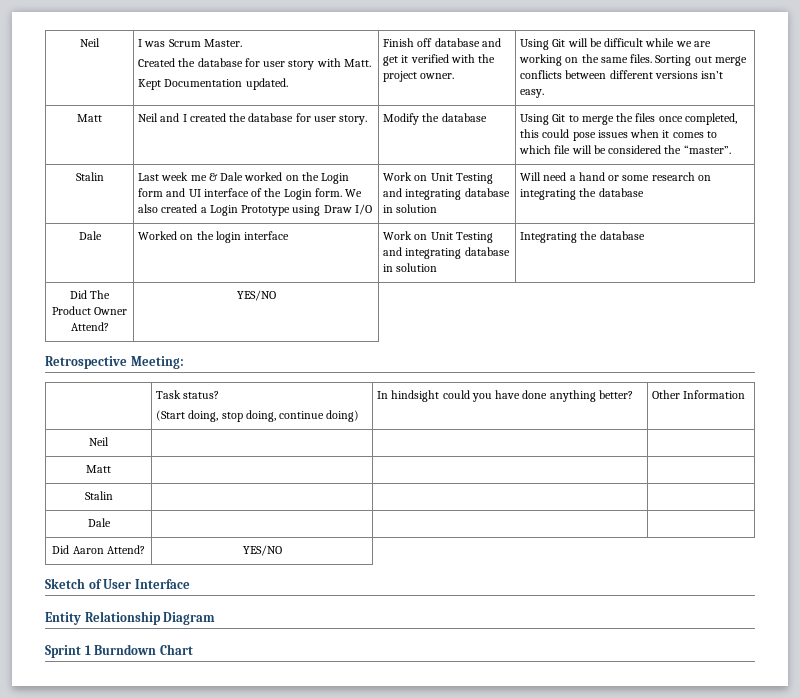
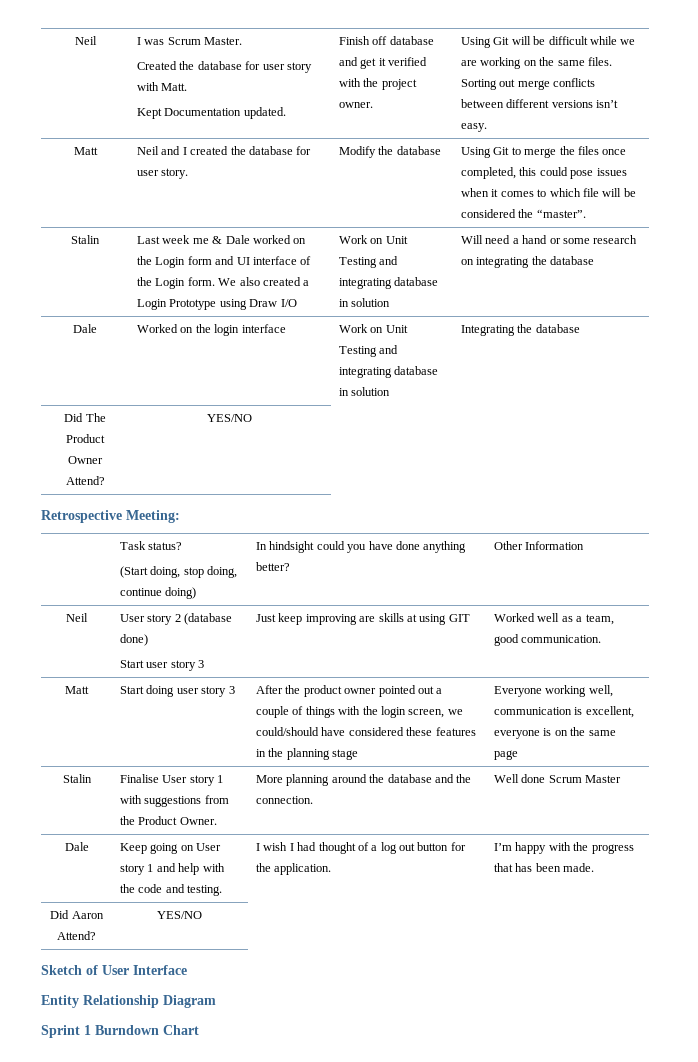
- Neil | | |
- Matt | | |
- Stalin | | |
- Dale | | |
+ Neil | User story 2 (database done)
+ Start user story 3 | Just keep improving are skills at using GIT | Worked well as a team, good communication.
+ Matt | Start doing user story 3 | After the product owner pointed out a couple of things with the login screen, we could/should have considered these features in the planning stage | Everyone working well, communication is excellent, everyone is on the same page
+ Stalin | Finalise User story 1 with suggestions from the Product Owner. | More planning around the database and the connection. | Well done Scrum Master
+ Dale | Keep going on User story 1 and help with the code and testing. | I wish I had thought of a log out button for the application. | I’m happy with the progress that has been made.

